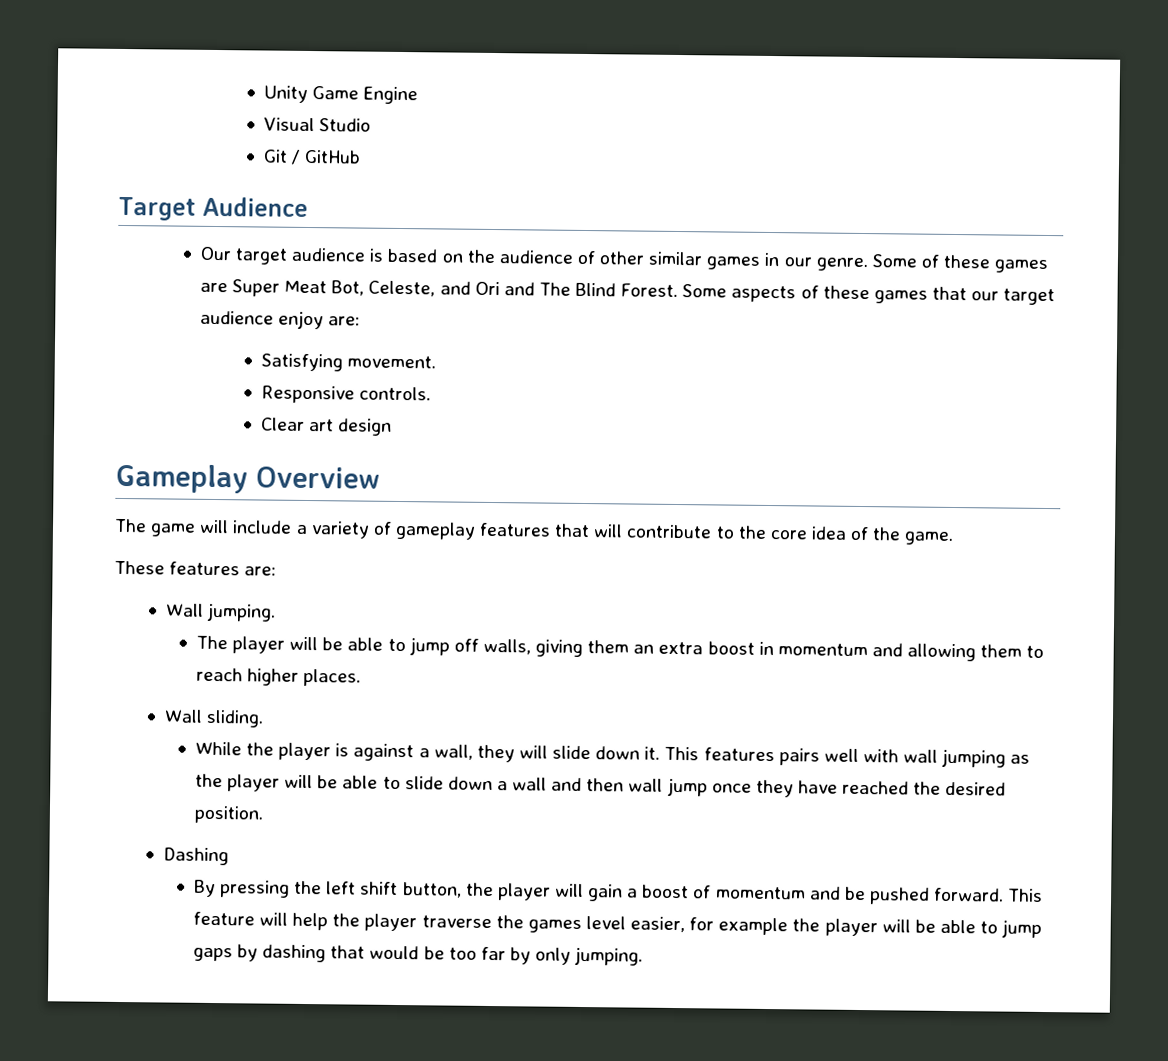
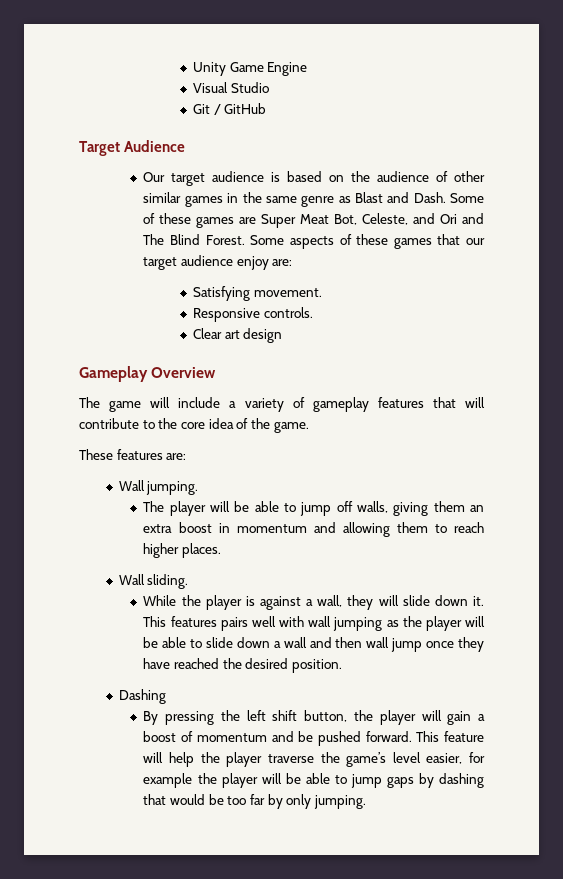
- Our target audience is based on the audience of other similar games in our genre.
+ Our target audience is based on the audience of other similar games in the same genre as Blast and Dash.
- This feature will help the player traverse the games level easier, for example the player will be able to jump gaps by dashing that would be too far by only jumping.
+ This feature will help the player traverse the game’s level easier, for example the player will be able to jump gaps by dashing that would be too far by only jumping.

